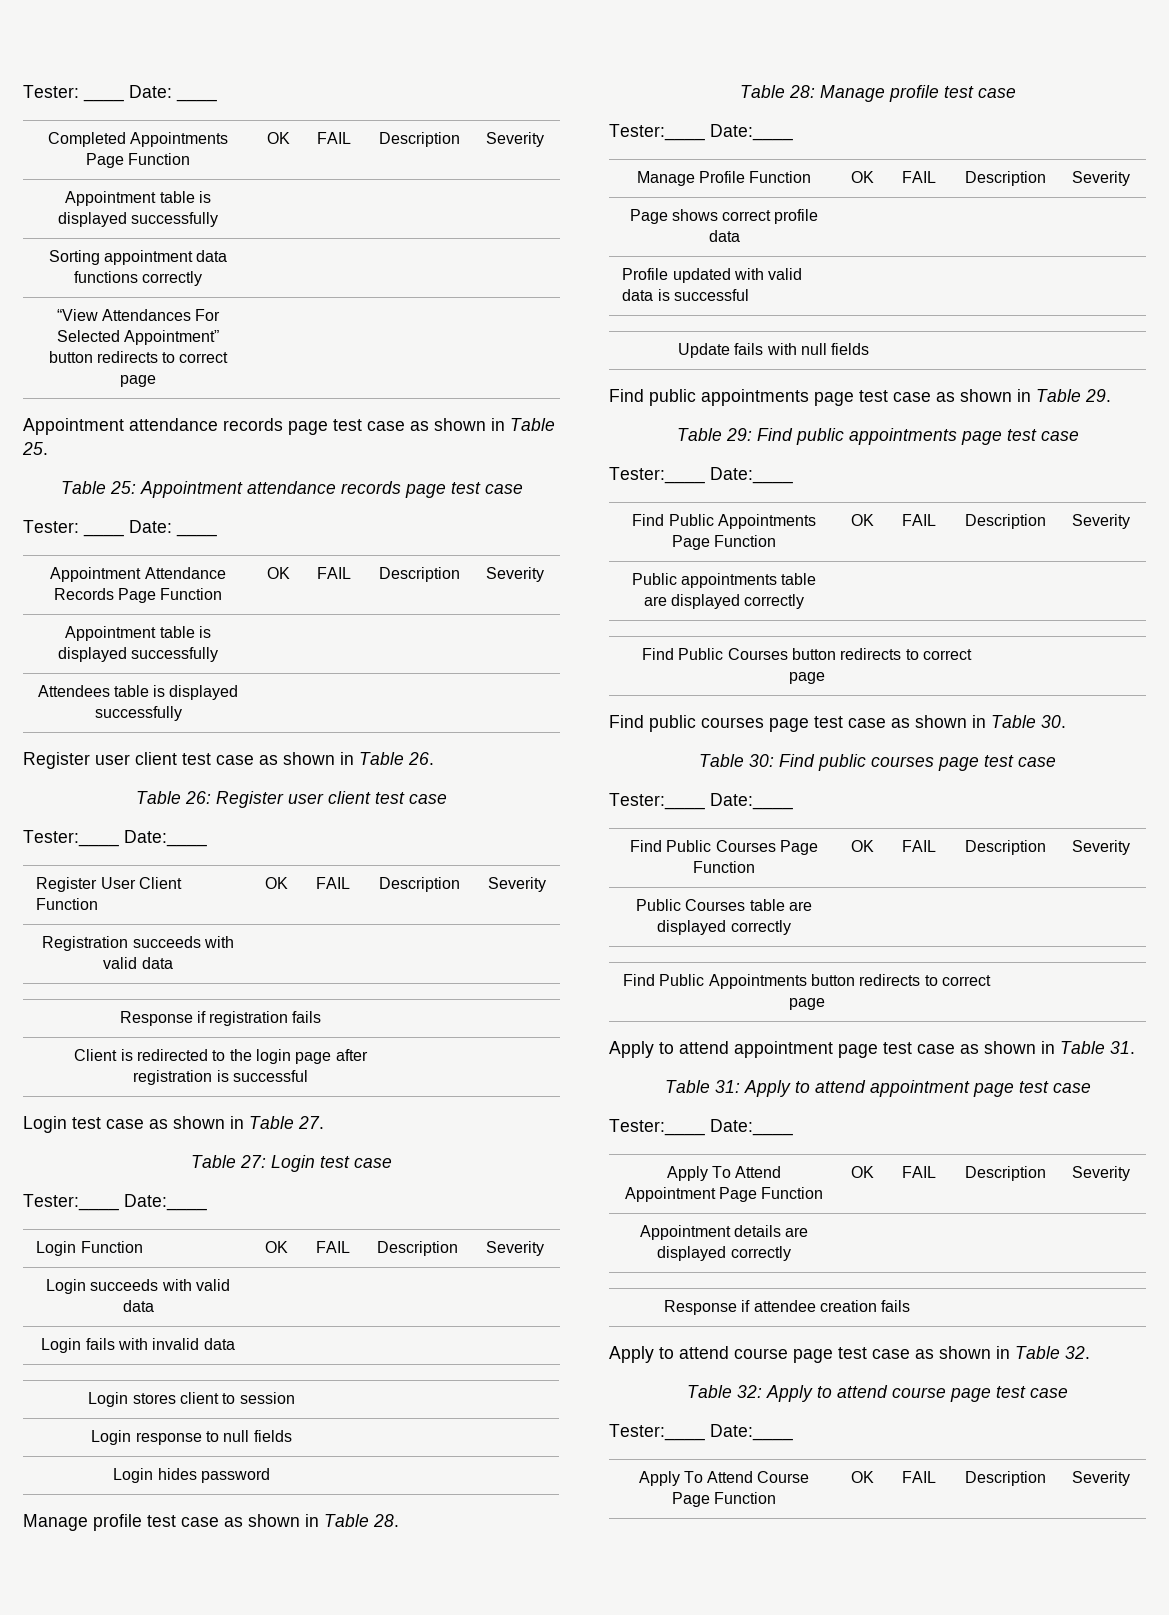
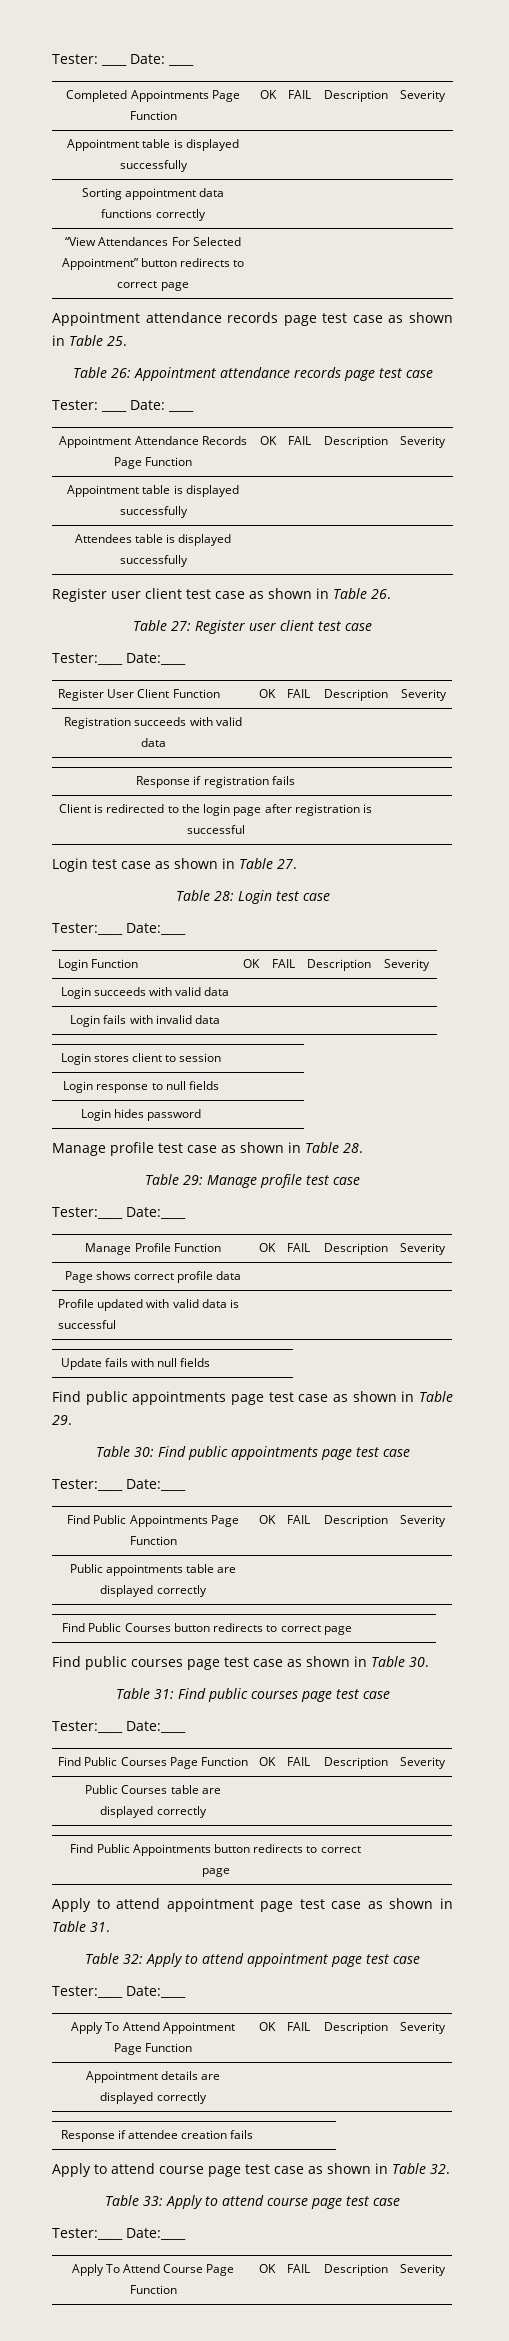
- Table 25: Appointment attendance records page test case
+ Table 26: Appointment attendance records page test case
- Table 26: Register user client test case
+ Table 27: Register user client test case
- Table 27: Login test case
+ Table 28: Login test case
- Table 28: Manage profile test case
+ Table 29: Manage profile test case
- Table 29: Find public appointments page test case
+ Table 30: Find public appointments page test case
- Table 30: Find public courses page test case
+ Table 31: Find public courses page test case
- Table 31: Apply to attend appointment page test case
+ Table 32: Apply to attend appointment page test case
- Table 32: Apply to attend course page test case
+ Table 33: Apply to attend course page test case

